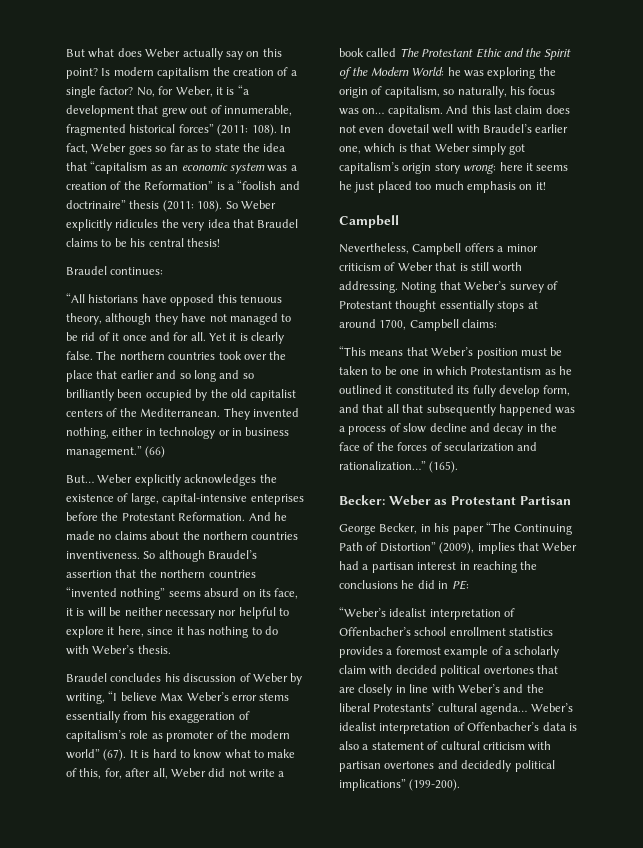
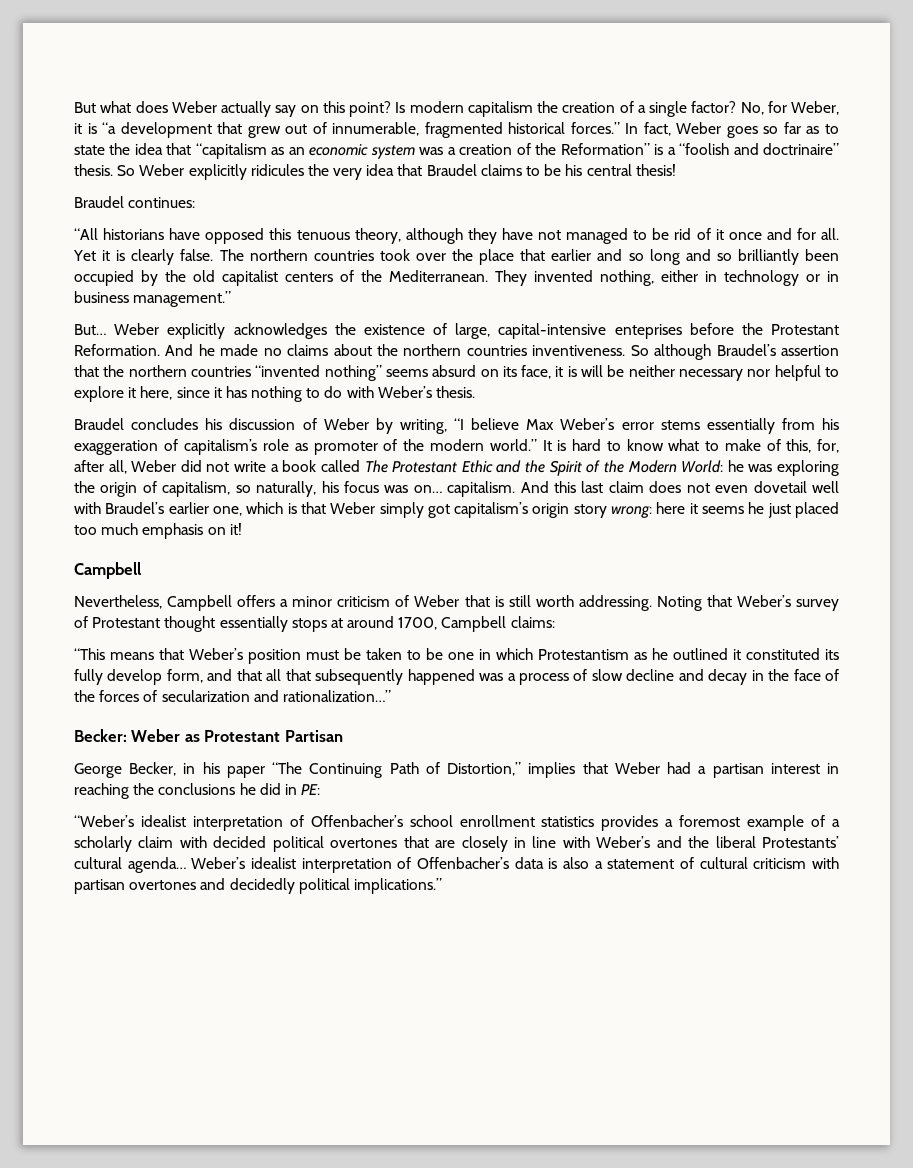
- No, for Weber, it is “a development that grew out of innumerable, fragmented historical forces” (2011: 108).
+ No, for Weber, it is “a development that grew out of innumerable, fragmented historical forces.”
- In fact, Weber goes so far as to state the idea that “capitalism as an economic system was a creation of the Reformation” is a “foolish and doctrinaire” thesis (2011: 108).
+ In fact, Weber goes so far as to state the idea that “capitalism as an economic system was a creation of the Reformation” is a “foolish and doctrinaire” thesis.
- (66)
- Braudel concludes his discussion of Weber by writing, “I believe Max Weber’s error stems essentially from his exaggeration of capitalism’s role as promoter of the modern world” (67).
+ Braudel concludes his discussion of Weber by writing, “I believe Max Weber’s error stems essentially from his exaggeration of capitalism’s role as promoter of the modern world.”
- (165).
- George Becker, in his paper “The Continuing Path of Distortion” (2009), implies that Weber had a partisan interest in reaching the conclusions he did in PE:
+ George Becker, in his paper “The Continuing Path of Distortion,” implies that Weber had a partisan interest in reaching the conclusions he did in PE:
- Weber’s idealist interpretation of Offenbacher’s data is also a statement of cultural criticism with partisan overtones and decidedly political implications” (199-200).
+ Weber’s idealist interpretation of Offenbacher’s data is also a statement of cultural criticism with partisan overtones and decidedly political implications.”

